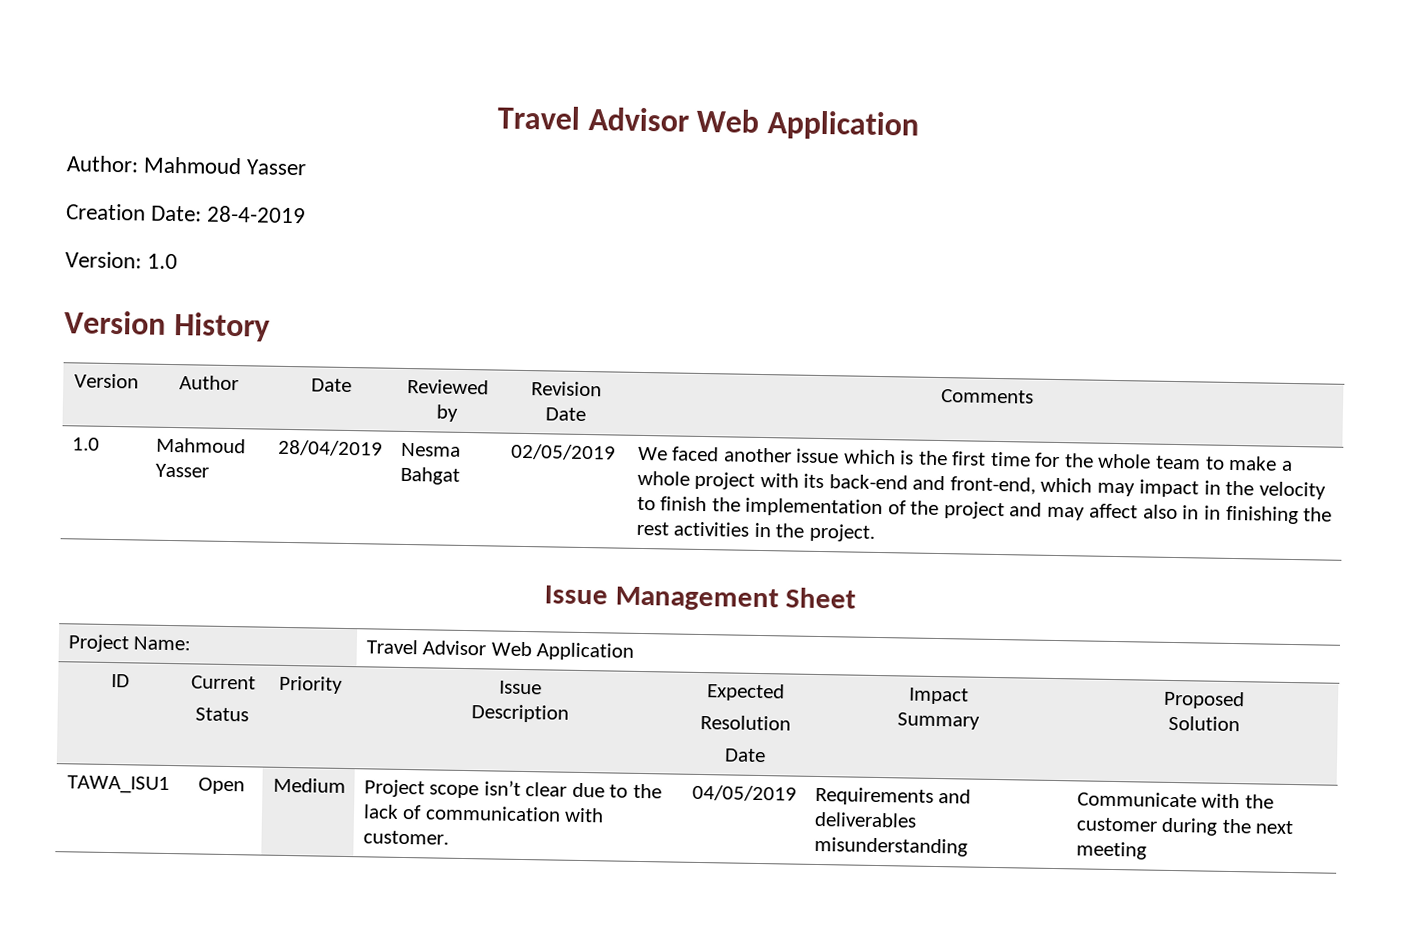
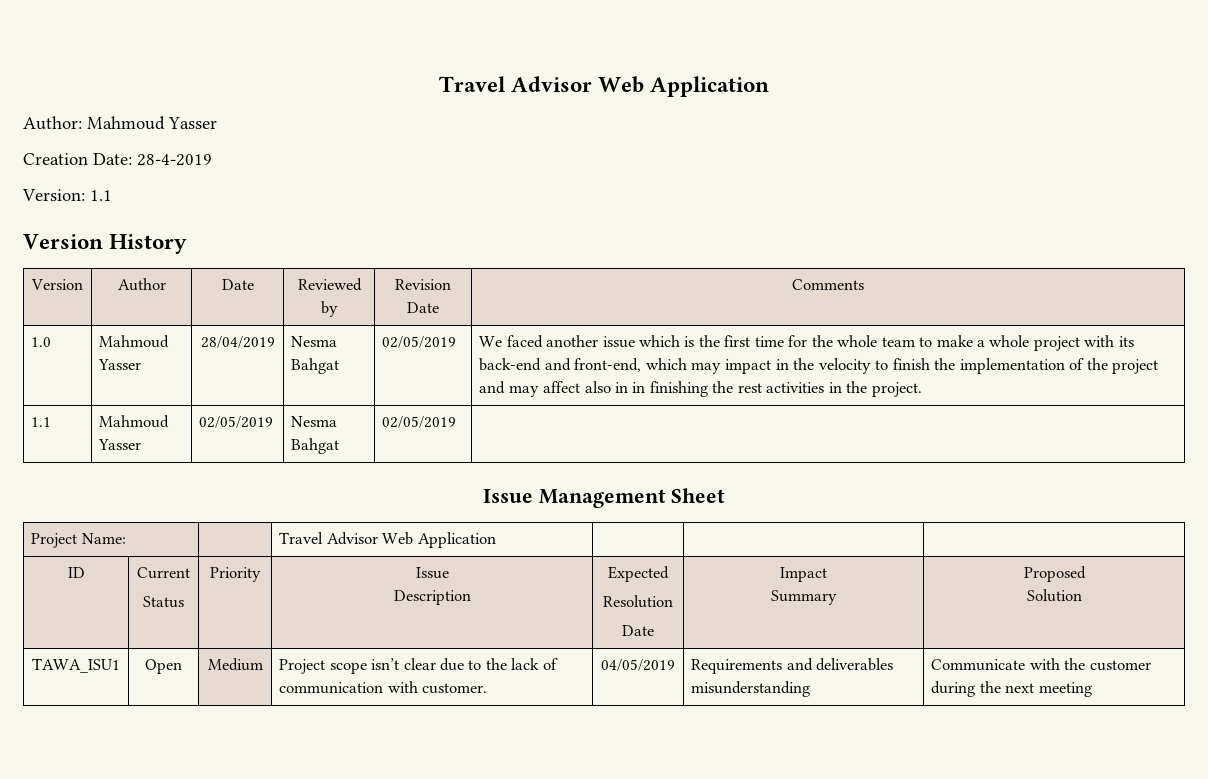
- Version: 1.0
+ Version: 1.1
+ 1.1 | Mahmoud Yasser | 02/05/2019 | Nesma Bahgat | 02/05/2019 |

